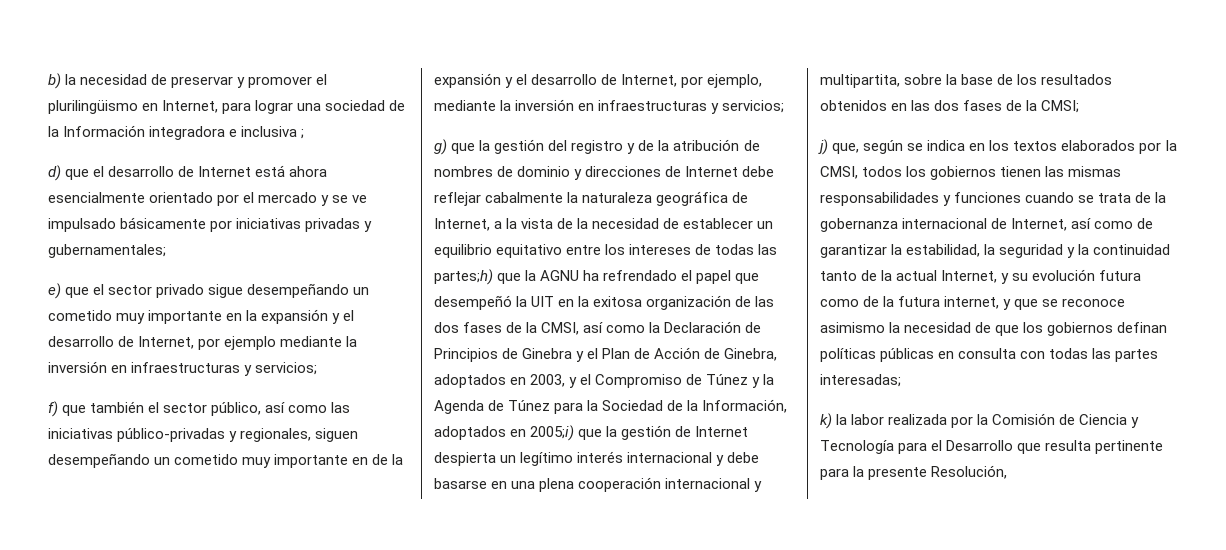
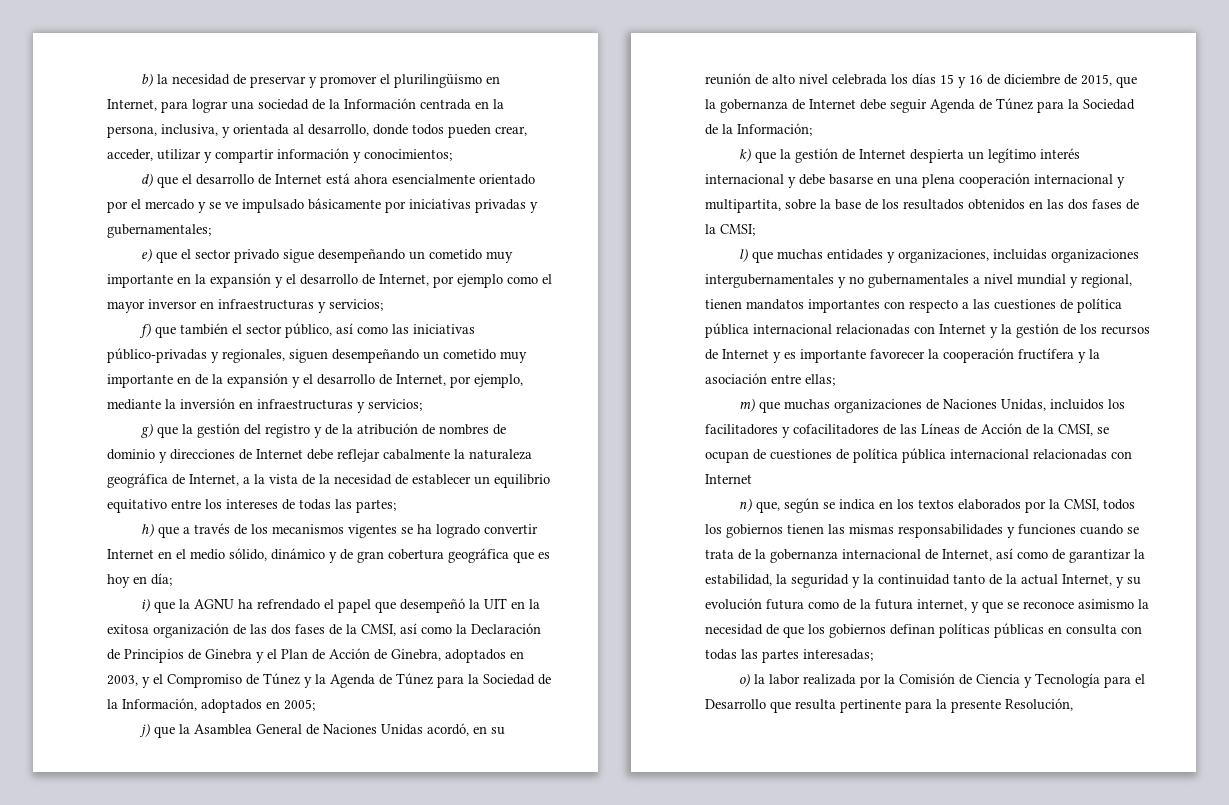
- b) la necesidad de preservar y promover el plurilingüismo en Internet, para lograr una sociedad de la Información integradora e inclusiva ;
+ b) la necesidad de preservar y promover el plurilingüismo en Internet, para lograr una sociedad de la Información centrada en la persona, inclusiva, y orientada al desarrollo, donde todos pueden crear, acceder, utilizar y compartir información y conocimientos;
- e) que el sector privado sigue desempeñando un cometido muy importante en la expansión y el desarrollo de Internet, por ejemplo mediante la inversión en infraestructuras y servicios;
+ e) que el sector privado sigue desempeñando un cometido muy importante en la expansión y el desarrollo de Internet, por ejemplo como el mayor inversor en infraestructuras y servicios;
- g) que la gestión del registro y de la atribución de nombres de dominio y direcciones de Internet debe reflejar cabalmente la naturaleza geográfica de Internet, a la vista de la necesidad de establecer un equilibrio equitativo entre los intereses de todas las partes;h) que la AGNU ha refrendado el papel que desempeñó la UIT en la exitosa organización de las dos fases de la CMSI, así como la Declaración de Principios de Ginebra y el Plan de Acción de Ginebra, adoptados en 2003, y el Compromiso de Túnez y la Agenda de Túnez para la Sociedad de la Información, adoptados en 2005;i) que la gestión de Internet despierta un legítimo interés internacional y debe basarse en una plena cooperación internacional y multipartita, sobre la base de los resultados obtenidos en las dos fases de la CMSI;
+ g) que la gestión del registro y de la atribución de nombres de dominio y direcciones de Internet debe reflejar cabalmente la naturaleza geográfica de Internet, a la vista de la necesidad de establecer un equilibrio equitativo entre los intereses de todas las partes;
+ h) que a través de los mecanismos vigentes se ha logrado convertir Internet en el medio sólido, dinámico y de gran cobertura geográfica que es hoy en día;
+ i) que la AGNU ha refrendado el papel que desempeñó la UIT en la exitosa organización de las dos fases de la CMSI, así como la Declaración de Principios de Ginebra y el Plan de Acción de Ginebra, adoptados en 2003, y el Compromiso de Túnez y la Agenda de Túnez para la Sociedad de la Información, adoptados en 2005;
+ j) que la Asamblea General de Naciones Unidas acordó, en su reunión de alto nivel celebrada los días 15 y 16 de diciembre de 2015, que la gobernanza de Internet debe seguir Agenda de Túnez para la Sociedad de la Información;
+ k) que la gestión de Internet despierta un legítimo interés internacional y debe basarse en una plena cooperación internacional y multipartita, sobre la base de los resultados obtenidos en las dos fases de la CMSI;
- j) que, según se indica en los textos elaborados por la CMSI, todos los gobiernos tienen las mismas responsabilidades y funciones cuando se trata de la gobernanza internacional de Internet, así como de garantizar la estabilidad, la seguridad y la continuidad tanto de la actual Internet, y su evolución futura como de la futura internet, y que se reconoce asimismo la necesidad de que los gobiernos definan políticas públicas en consulta con todas las partes interesadas;
+ l) que muchas entidades y organizaciones, incluidas organizaciones intergubernamentales y no gubernamentales a nivel mundial y regional, tienen mandatos importantes con respecto a las cuestiones de política pública internacional relacionadas con Internet y la gestión de los recursos de Internet y es importante favorecer la cooperación fructífera y la asociación entre ellas;
+ m) que muchas organizaciones de Naciones Unidas, incluidos los facilitadores y cofacilitadores de las Líneas de Acción de la CMSI, se ocupan de cuestiones de política pública internacional relacionadas con Internet
+ n) que, según se indica en los textos elaborados por la CMSI, todos los gobiernos tienen las mismas responsabilidades y funciones cuando se trata de la gobernanza internacional de Internet, así como de garantizar la estabilidad, la seguridad y la continuidad tanto de la actual Internet, y su evolución futura como de la futura internet, y que se reconoce asimismo la necesidad de que los gobiernos definan políticas públicas en consulta con todas las partes interesadas;
- k) la labor realizada por la Comisión de Ciencia y Tecnología para el Desarrollo que resulta pertinente para la presente Resolución,
+ o) la labor realizada por la Comisión de Ciencia y Tecnología para el Desarrollo que resulta pertinente para la presente Resolución,

